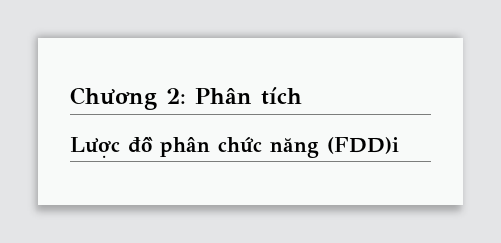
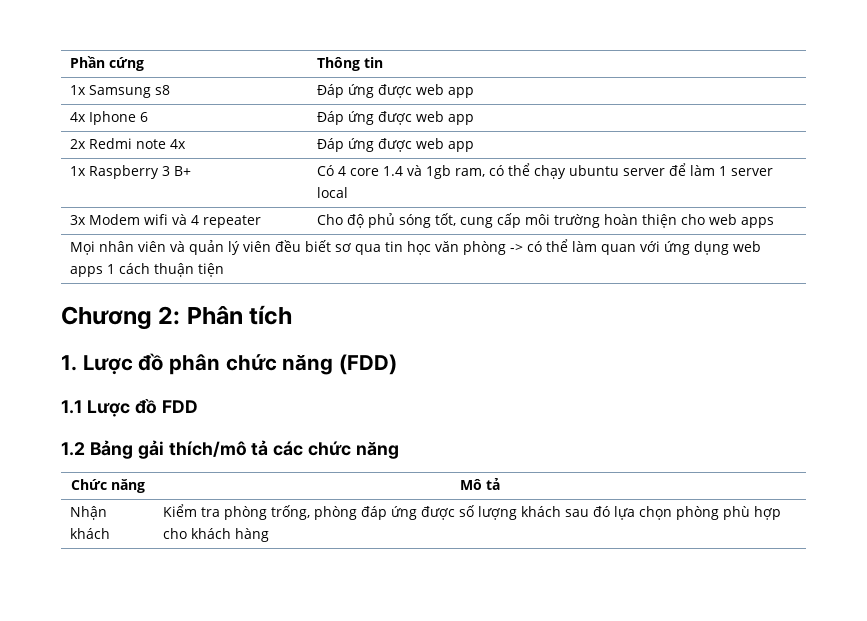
+ Phần cứng | Thông tin
+ 1x Samsung s8 | Đáp ứng được web app
+ 4x Iphone 6 | Đáp ứng được web app
+ 2x Redmi note 4x | Đáp ứng được web app
+ 1x Raspberry 3 B+ | Có 4 core 1.4 và 1gb ram, có thể chạy ubuntu server để làm 1 server local
+ 3x Modem wifi và 4 repeater | Cho độ phủ sóng tốt, cung cấp môi trường hoàn thiện cho web apps
+ Mọi nhân viên và quản lý viên đều biết sơ qua tin học văn phòng -> có thể làm quan với ứng dụng web apps 1 cách thuận tiện
- Lược đồ phân chức năng (FDD)i
+ 1. Lược đồ phân chức năng (FDD)
+ 1.1 Lược đồ FDD
+ 1.2 Bảng gải thích/mô tả các chức năng
+ Chức năng | Mô tả
+ Nhận khách | Kiểm tra phòng trống, phòng đáp ứng được số lượng khách sau đó lựa chọn phòng phù hợp cho khách hàng

